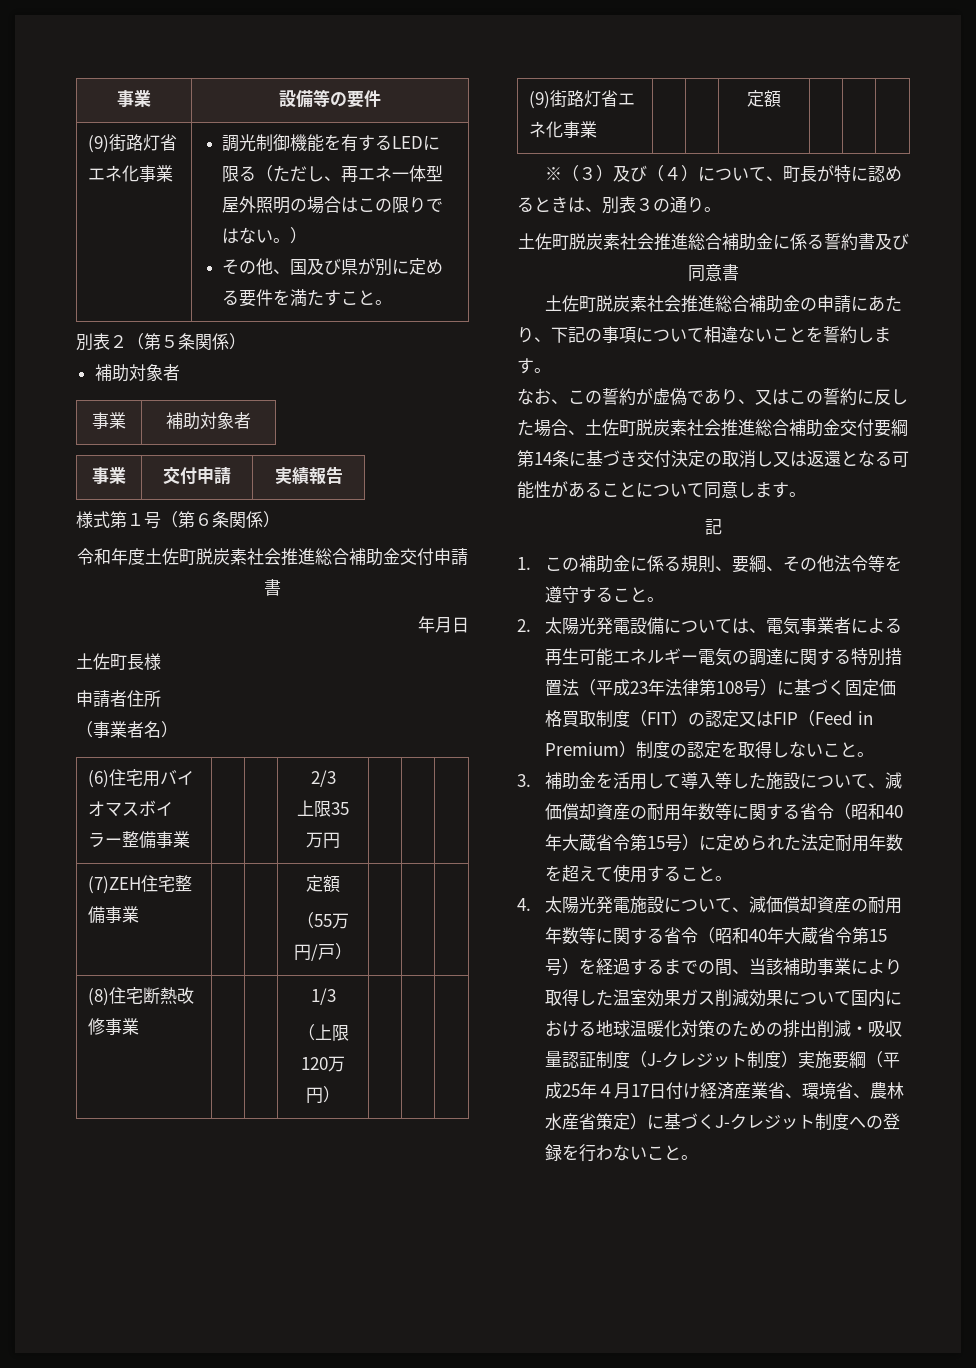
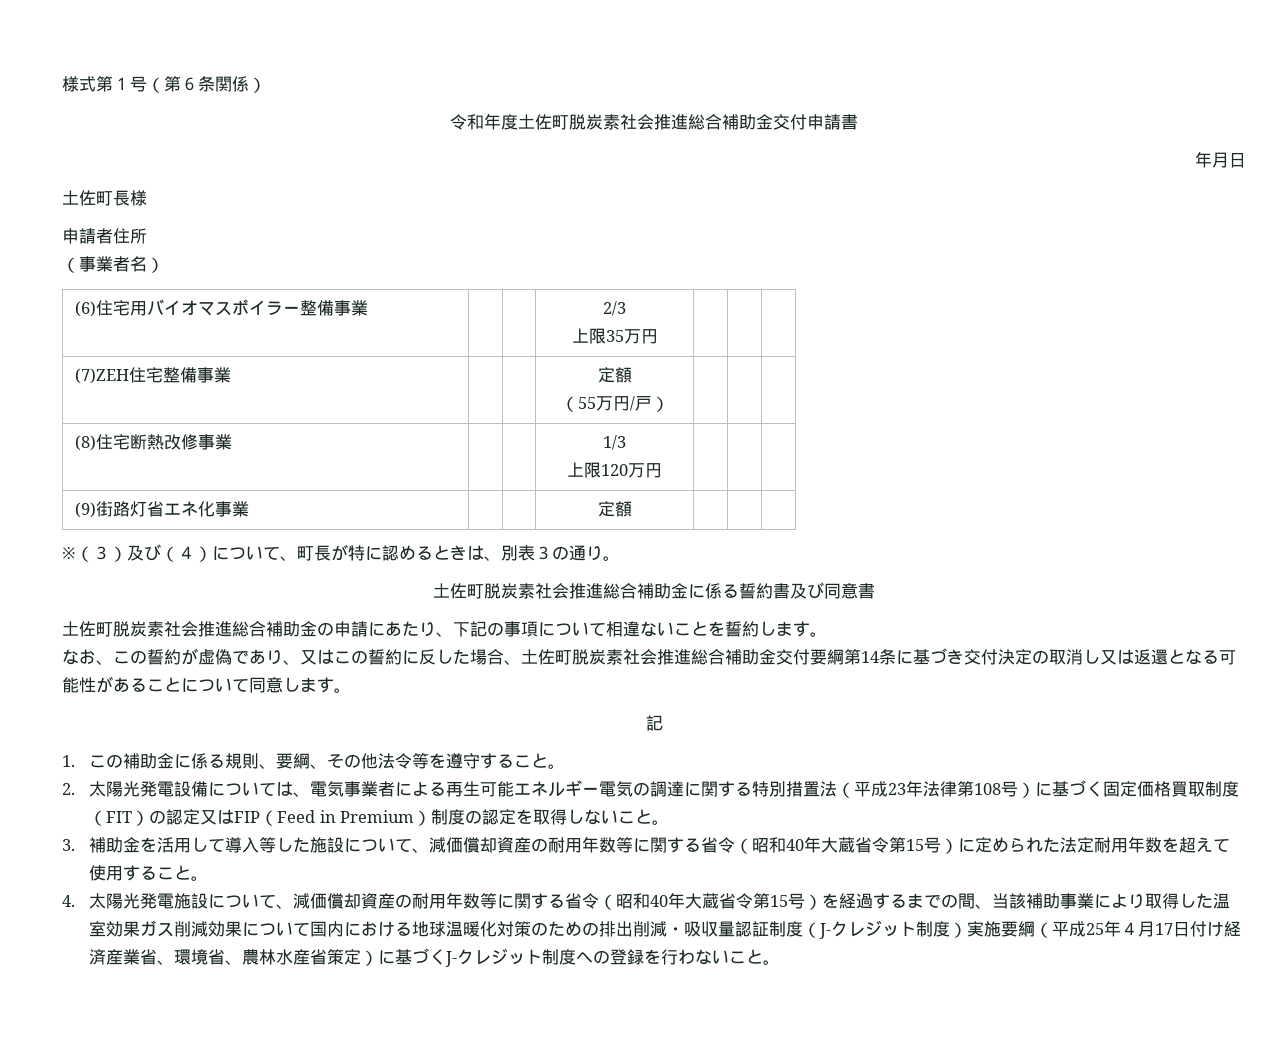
- 事業 | 設備等の要件
- (9)街路灯省エネ化事業 | 調光制御機能を有するLEDに限る（ただし、再エネ一体型屋外照明の場合はこの限りではない。）
- その他、国及び県が別に定める要件を満たすこと。
- 別表２（第５条関係）
- 補助対象者
- 事業 | 補助対象者
- 事業 | 交付申請 | 実績報告
  (8)住宅断熱改修事業 | | | 1/3
- （上限120万円） | | |
+ 上限120万円 | | |

